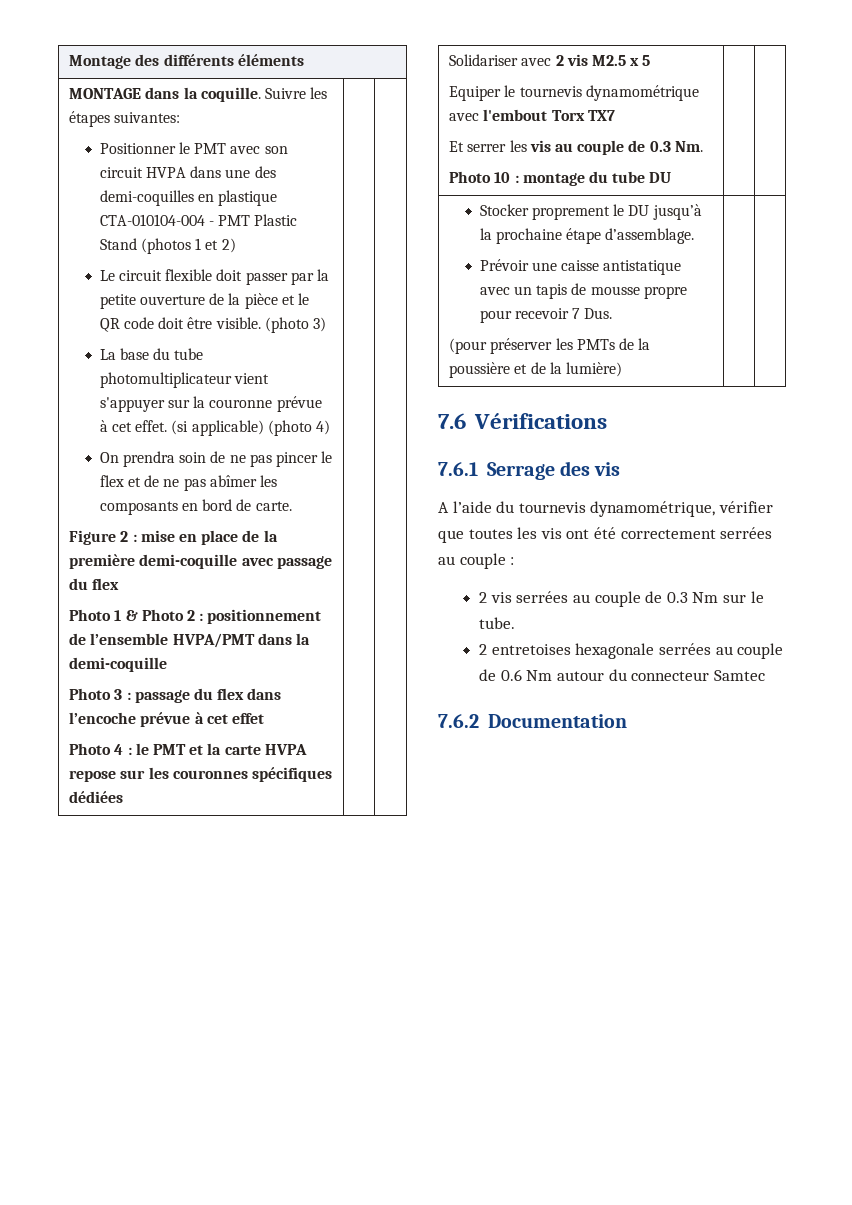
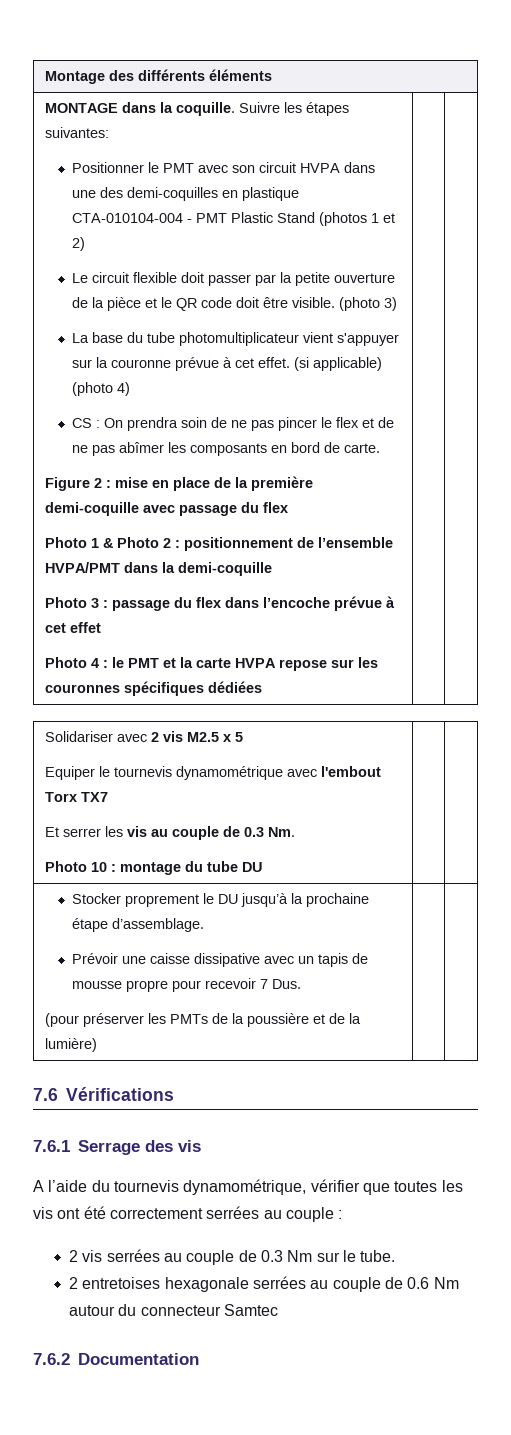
- On prendra soin de ne pas pincer le flex et de ne pas abîmer les composants en bord de carte.
+ CS : On prendra soin de ne pas pincer le flex et de ne pas abîmer les composants en bord de carte.
  Stocker proprement le DU jusqu’à la prochaine étape d’assemblage.
- Prévoir une caisse antistatique avec un tapis de mousse propre pour recevoir 7 Dus.
+ Prévoir une caisse dissipative avec un tapis de mousse propre pour recevoir 7 Dus.

